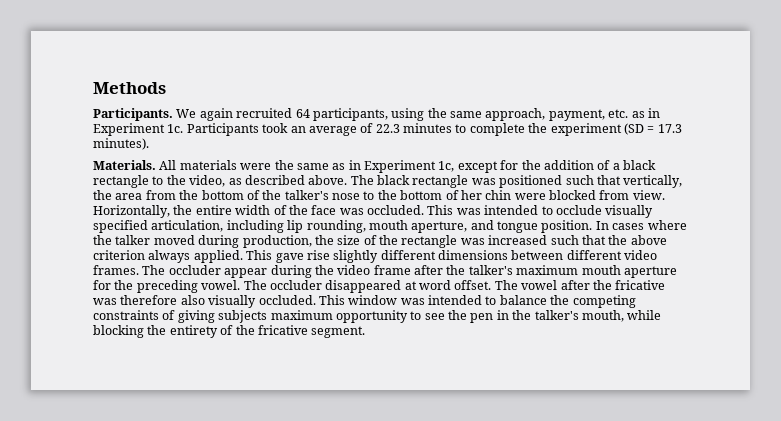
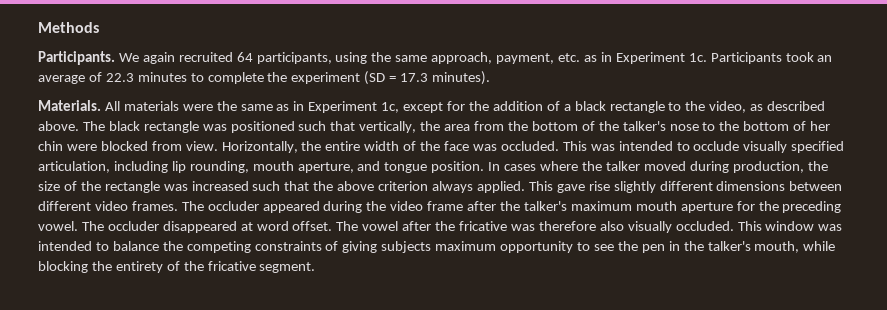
- The occluder appear during the video frame after the talker's maximum mouth aperture for the preceding vowel.
+ The occluder appeared during the video frame after the talker's maximum mouth aperture for the preceding vowel.

